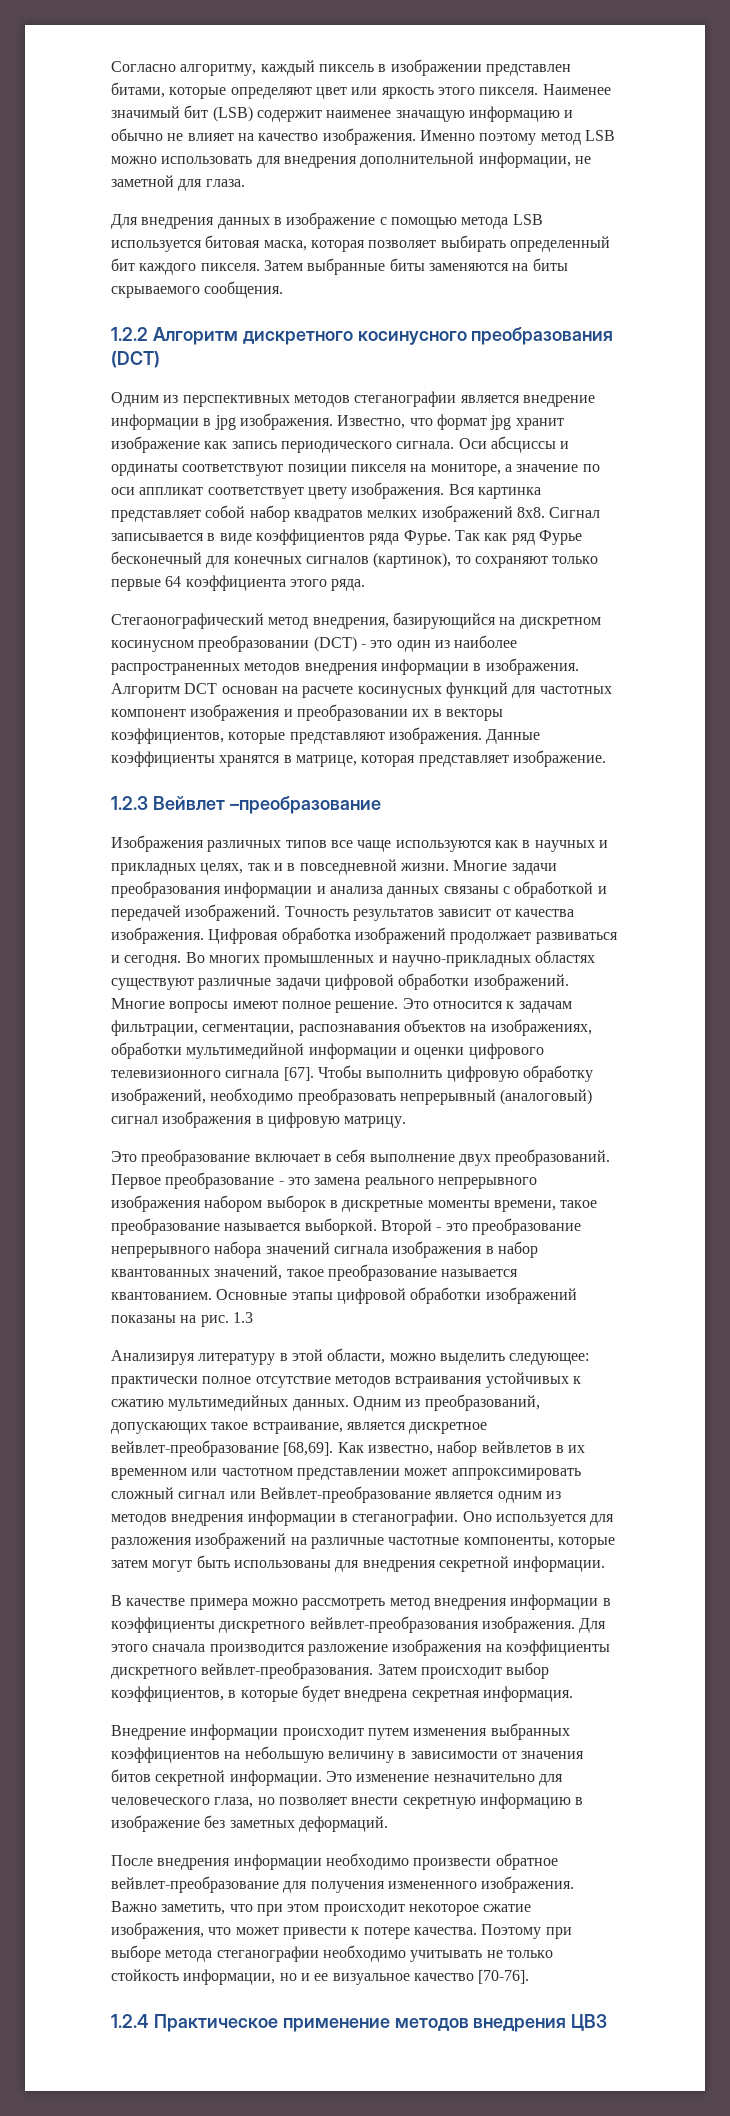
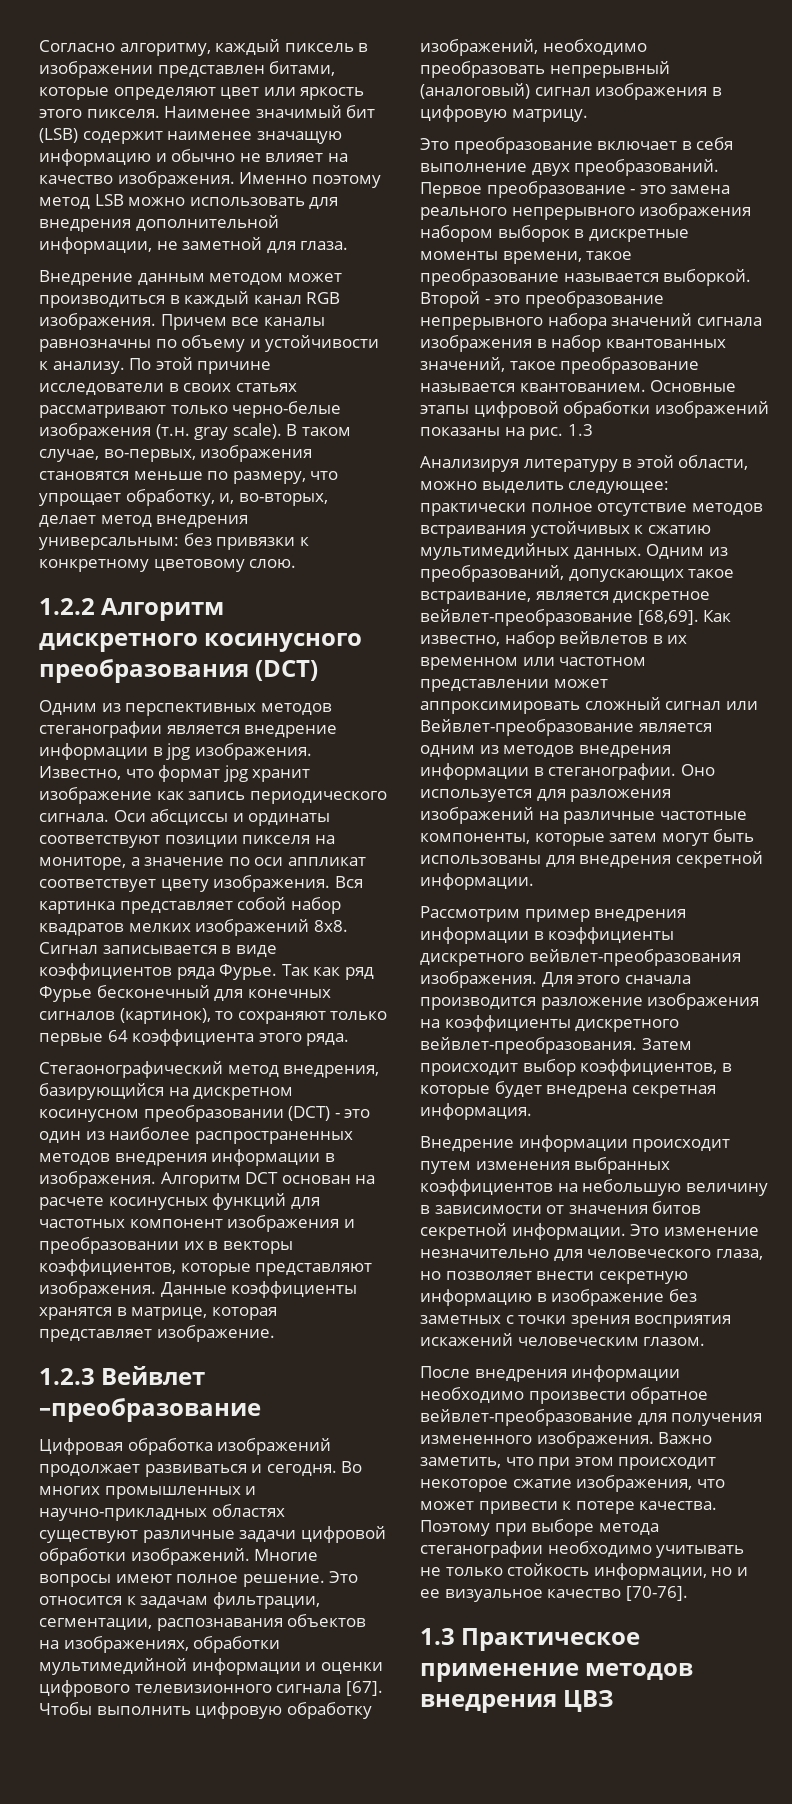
- Для внедрения данных в изображение с помощью метода LSB используется битовая маска, которая позволяет выбирать определенный бит каждого пикселя. Затем выбранные биты заменяются на биты скрываемого сообщения.
+ Внедрение данным методом может производиться в каждый канал RGB изображения. Причем все каналы равнозначны по объему и устойчивости к анализу. По этой причине исследователи в своих статьях рассматривают только черно-белые изображения (т.н. gray scale). В таком случае, во-первых, изображения становятся меньше по размеру, что упрощает обработку, и, во-вторых, делает метод внедрения универсальным: без привязки к конкретному цветовому слою.
- Изображения различных типов все чаще используются как в научных и прикладных целях, так и в повседневной жизни. Многие задачи преобразования информации и анализа данных связаны с обработкой и передачей изображений. Точность результатов зависит от качества изображения.
- В качестве примера можно рассмотреть метод внедрения информации в коэффициенты дискретного вейвлет-преобразования изображения.
+ Рассмотрим пример внедрения информации в коэффициенты дискретного вейвлет-преобразования изображения.
- Это изменение незначительно для человеческого глаза, но позволяет внести секретную информацию в изображение без заметных деформаций.
+ Это изменение незначительно для человеческого глаза, но позволяет внести секретную информацию в изображение без заметных с точки зрения восприятия искажений человеческим глазом.
- 1.2.4 Практическое применение методов внедрения ЦВЗ
+ 1.3 Практическое применение методов внедрения ЦВЗ

